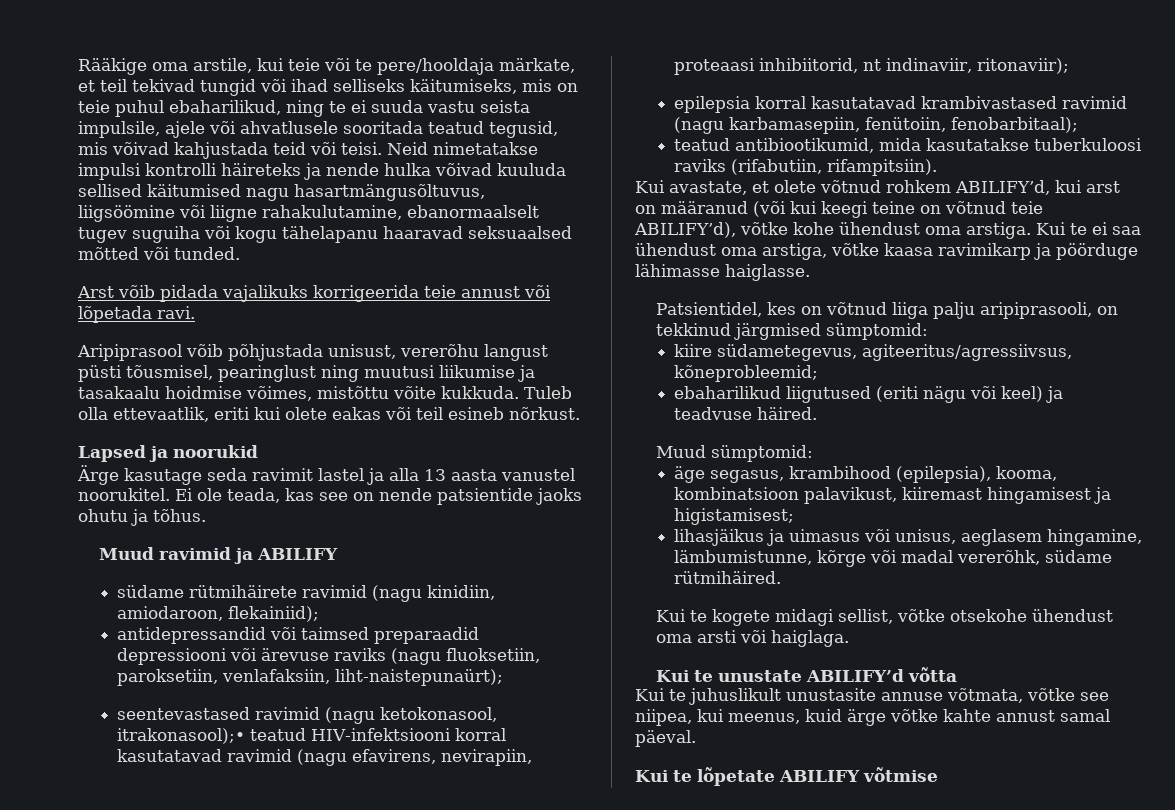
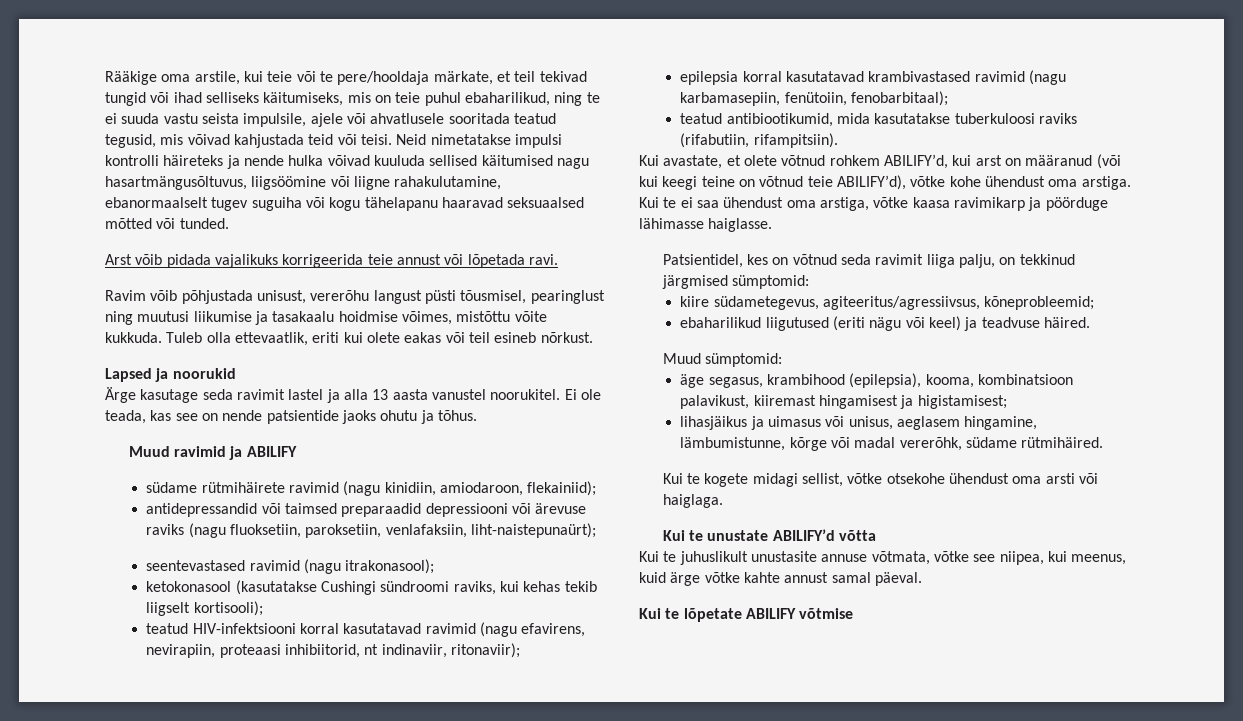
- Aripiprasool võib põhjustada unisust, vererõhu langust püsti tõusmisel, pearinglust ning muutusi liikumise ja tasakaalu hoidmise võimes, mistõttu võite kukkuda.
+ Ravim võib põhjustada unisust, vererõhu langust püsti tõusmisel, pearinglust ning muutusi liikumise ja tasakaalu hoidmise võimes, mistõttu võite kukkuda.
- seentevastased ravimid (nagu ketokonasool, itrakonasool);• teatud HIV-infektsiooni korral kasutatavad ravimid (nagu efavirens, nevirapiin, proteaasi inhibiitorid, nt indinaviir, ritonaviir);
+ seentevastased ravimid (nagu itrakonasool);
+ ketokonasool (kasutatakse Cushingi sündroomi raviks, kui kehas tekib liigselt kortisooli);
+ teatud HIV-infektsiooni korral kasutatavad ravimid (nagu efavirens, nevirapiin, proteaasi inhibiitorid, nt indinaviir, ritonaviir);
- Patsientidel, kes on võtnud liiga palju aripiprasooli, on tekkinud järgmised sümptomid:
+ Patsientidel, kes on võtnud seda ravimit liiga palju, on tekkinud järgmised sümptomid:

